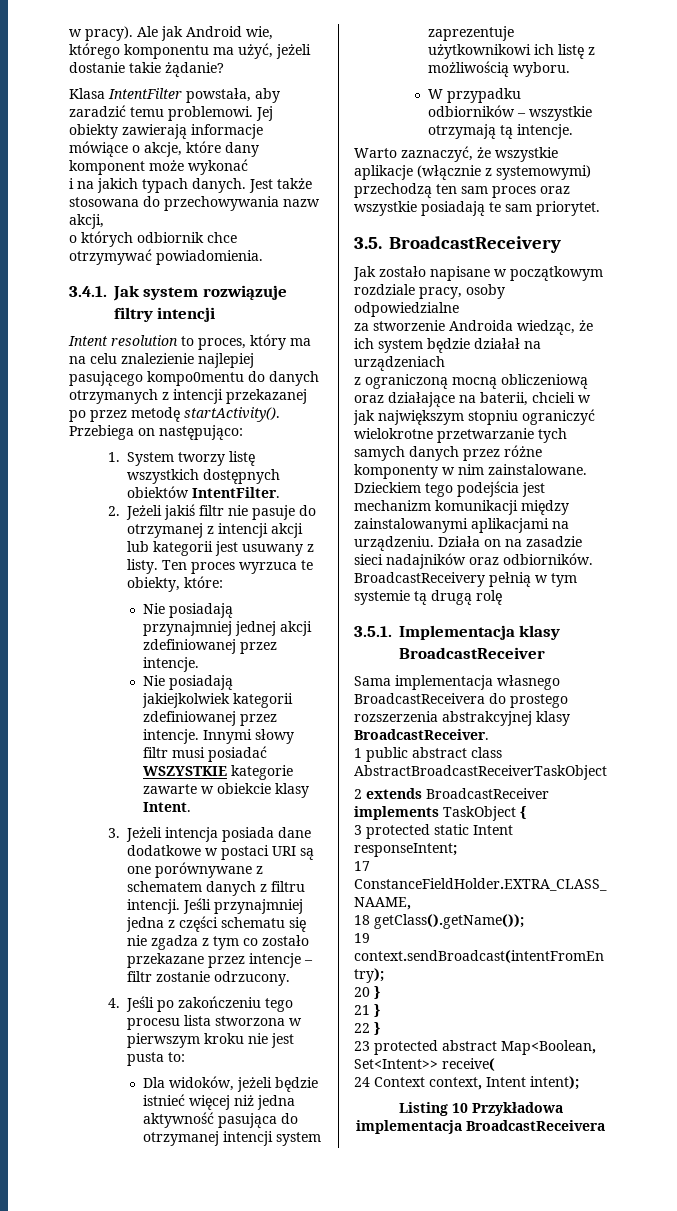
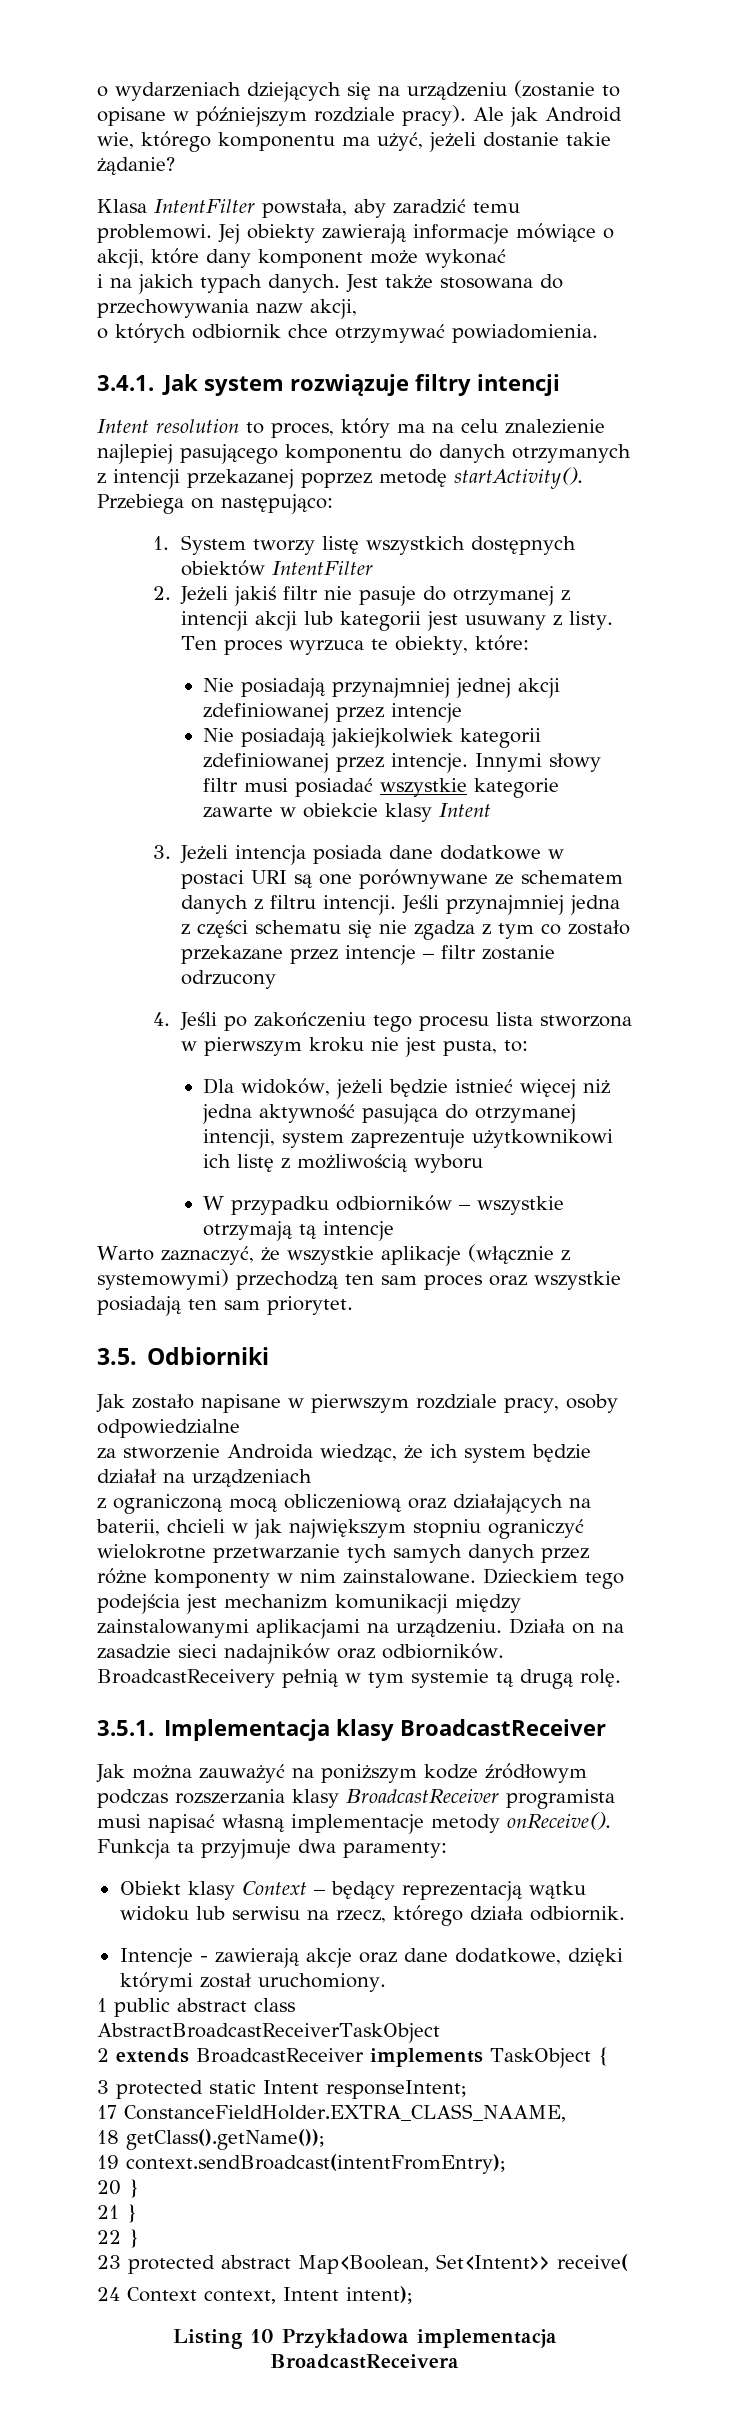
- w pracy).
+ o wydarzeniach dziejących się na urządzeniu (zostanie to opisane w późniejszym rozdziale pracy).
- Jej obiekty zawierają informacje mówiące o akcje, które dany komponent może wykonać
+ Jej obiekty zawierają informacje mówiące o akcji, które dany komponent może wykonać
- Intent resolution to proces, który ma na celu znalezienie najlepiej pasującego kompo0mentu do danych otrzymanych z intencji przekazanej po przez metodę startActivity().
+ Intent resolution to proces, który ma na celu znalezienie najlepiej pasującego komponentu do danych otrzymanych z intencji przekazanej poprzez metodę startActivity().
- 1. System tworzy listę wszystkich dostępnych obiektów IntentFilter.
+ 1. System tworzy listę wszystkich dostępnych obiektów IntentFilter
- Nie posiadają przynajmniej jednej akcji zdefiniowanej przez intencje.
+ Nie posiadają przynajmniej jednej akcji zdefiniowanej przez intencje
- Innymi słowy filtr musi posiadać WSZYSTKIE kategorie zawarte w obiekcie klasy Intent.
+ Innymi słowy filtr musi posiadać wszystkie kategorie zawarte w obiekcie klasy Intent
- 3. Jeżeli intencja posiada dane dodatkowe w postaci URI są one porównywane z schematem danych z filtru intencji.
+ 3. Jeżeli intencja posiada dane dodatkowe w postaci URI są one porównywane ze schematem danych z filtru intencji.
- Jeśli przynajmniej jedna z części schematu się nie zgadza z tym co zostało przekazane przez intencje – filtr zostanie odrzucony.
+ Jeśli przynajmniej jedna z części schematu się nie zgadza z tym co zostało przekazane przez intencje – filtr zostanie odrzucony
- 4. Jeśli po zakończeniu tego procesu lista stworzona w pierwszym kroku nie jest pusta to:
+ 4. Jeśli po zakończeniu tego procesu lista stworzona w pierwszym kroku nie jest pusta, to:
- Dla widoków, jeżeli będzie istnieć więcej niż jedna aktywność pasująca do otrzymanej intencji system zaprezentuje użytkownikowi ich listę z możliwością wyboru.
+ Dla widoków, jeżeli będzie istnieć więcej niż jedna aktywność pasująca do otrzymanej intencji, system zaprezentuje użytkownikowi ich listę z możliwością wyboru
- W przypadku odbiorników – wszystkie otrzymają tą intencje.
+ W przypadku odbiorników – wszystkie otrzymają tą intencje
- Warto zaznaczyć, że wszystkie aplikacje (włącznie z systemowymi) przechodzą ten sam proces oraz wszystkie posiadają te sam priorytet.
+ Warto zaznaczyć, że wszystkie aplikacje (włącznie z systemowymi) przechodzą ten sam proces oraz wszystkie posiadają ten sam priorytet.
- 3.5. BroadcastReceivery
+ 3.5. Odbiorniki
- Jak zostało napisane w początkowym rozdziale pracy, osoby odpowiedzialne
+ Jak zostało napisane w pierwszym rozdziale pracy, osoby odpowiedzialne
- z ograniczoną mocną obliczeniową oraz działające na baterii, chcieli w jak największym stopniu ograniczyć wielokrotne przetwarzanie tych samych danych przez różne komponenty w nim zainstalowane.
+ z ograniczoną mocą obliczeniową oraz działających na baterii, chcieli w jak największym stopniu ograniczyć wielokrotne przetwarzanie tych samych danych przez różne komponenty w nim zainstalowane.
- BroadcastReceivery pełnią w tym systemie tą drugą rolę
+ BroadcastReceivery pełnią w tym systemie tą drugą rolę.
- Sama implementacja własnego BroadcastReceivera do prostego rozszerzenia abstrakcyjnej klasy BroadcastReceiver.
+ Jak można zauważyć na poniższym kodze źródłowym podczas rozszerzania klasy BroadcastReceiver programista musi napisać własną implementacje metody onReceive(). Funkcja ta przyjmuje dwa paramenty:
+ Obiekt klasy Context – będący reprezentacją wątku widoku lub serwisu na rzecz, którego działa odbiornik.
+ Intencje - zawierają akcje oraz dane dodatkowe, dzięki którymi został uruchomiony.

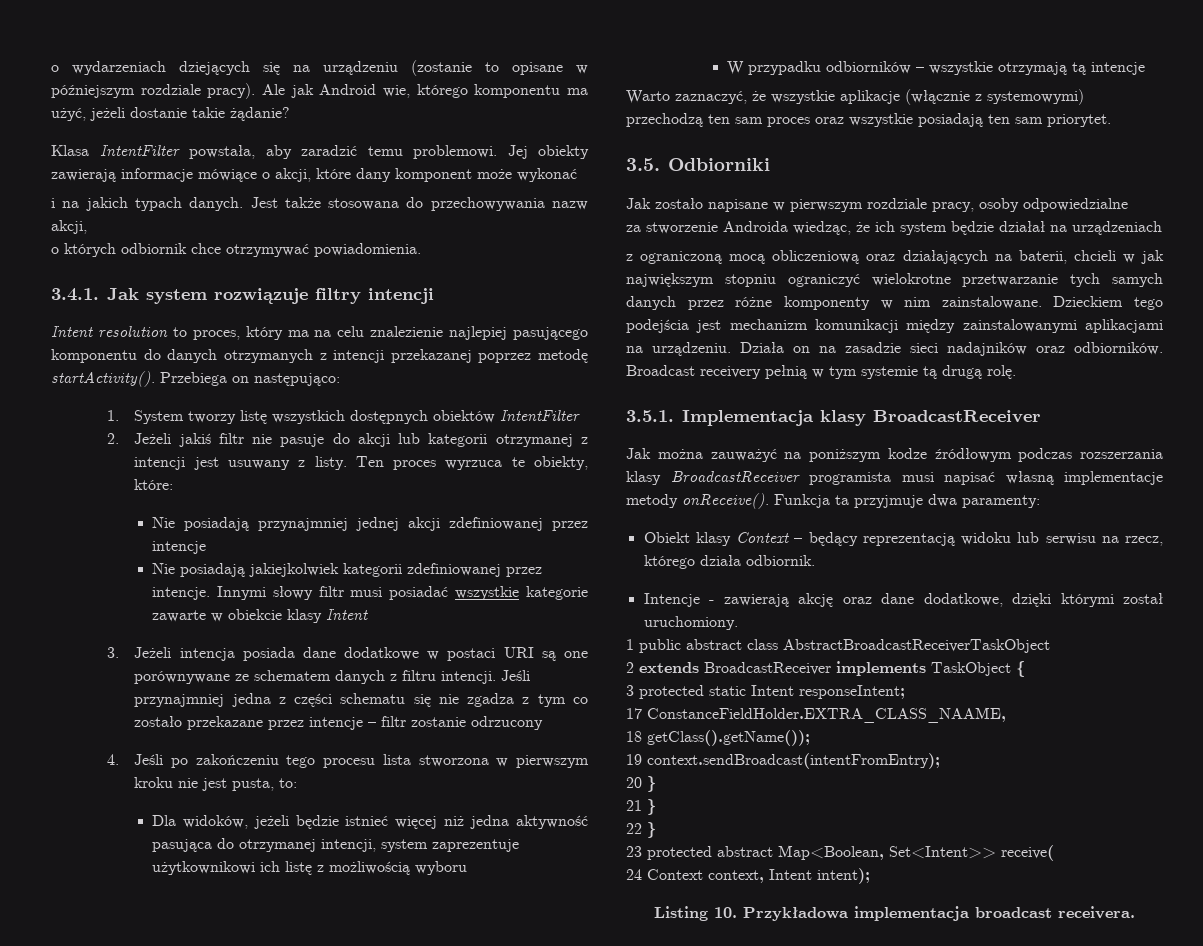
- 2. Jeżeli jakiś filtr nie pasuje do otrzymanej z intencji akcji lub kategorii jest usuwany z listy.
+ 2. Jeżeli jakiś filtr nie pasuje do akcji lub kategorii otrzymanej z intencji jest usuwany z listy.
- BroadcastReceivery pełnią w tym systemie tą drugą rolę.
+ Broadcast receivery pełnią w tym systemie tą drugą rolę.
- Obiekt klasy Context – będący reprezentacją wątku widoku lub serwisu na rzecz, którego działa odbiornik.
+ Obiekt klasy Context – będący reprezentacją widoku lub serwisu na rzecz, którego działa odbiornik.
- Intencje - zawierają akcje oraz dane dodatkowe, dzięki którymi został uruchomiony.
+ Intencje - zawierają akcję oraz dane dodatkowe, dzięki którymi został uruchomiony.
- Listing 10 Przykładowa implementacja BroadcastReceivera
+ Listing 10. Przykładowa implementacja broadcast receivera.

